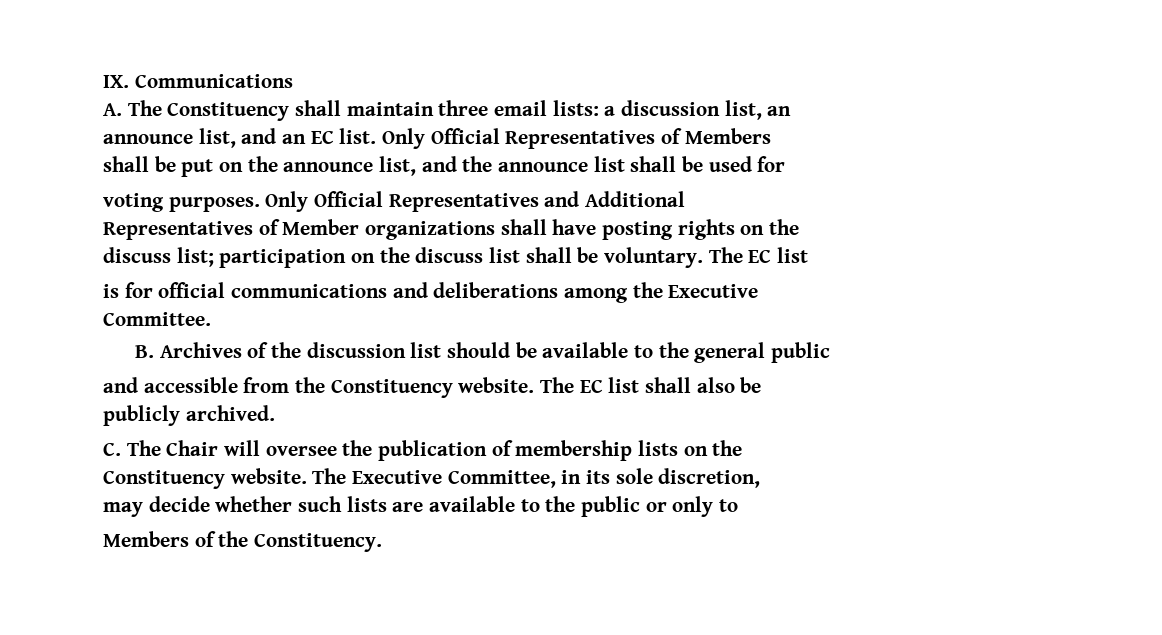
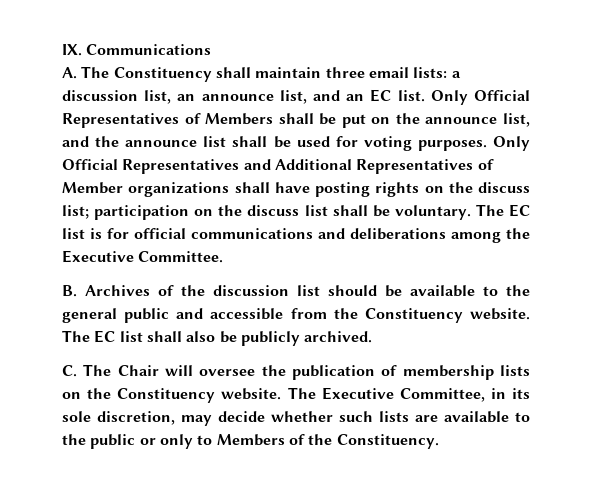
- A. The Constituency shall maintain three email lists: a discussion list, an
- announce list, and an EC list.
+ A. The Constituency shall maintain three email lists: a discussion list, an announce list, and an EC list.
- Only Official Representatives of Members
- shall be put on the announce list, and the announce list shall be used for
- voting purposes.
+ Only Official Representatives of Members shall be put on the announce list, and the announce list shall be used for voting purposes.
- Only Official Representatives and Additional
- Representatives of Member organizations shall have posting rights on the
- discuss list; participation on the discuss list shall be voluntary. The EC list
- is for official communications and deliberations among the Executive
- Committee.
+ Only Official Representatives and Additional Representatives of Member organizations shall have posting rights on the discuss list; participation on the discuss list shall be voluntary. The EC list is for official communications and deliberations among the Executive Committee.
- B. Archives of the discussion list should be available to the general public
- and accessible from the Constituency website.
+ B. Archives of the discussion list should be available to the general public and accessible from the Constituency website.
- The EC list shall also be
- publicly archived.
+ The EC list shall also be publicly archived.
- C. The Chair will oversee the publication of membership lists on the
- Constituency website.
+ C. The Chair will oversee the publication of membership lists on the Constituency website.
- The Executive Committee, in its sole discretion,
- may decide whether such lists are available to the public or only to
- Members of the Constituency.
+ The Executive Committee, in its sole discretion, may decide whether such lists are available to the public or only to Members of the Constituency.

